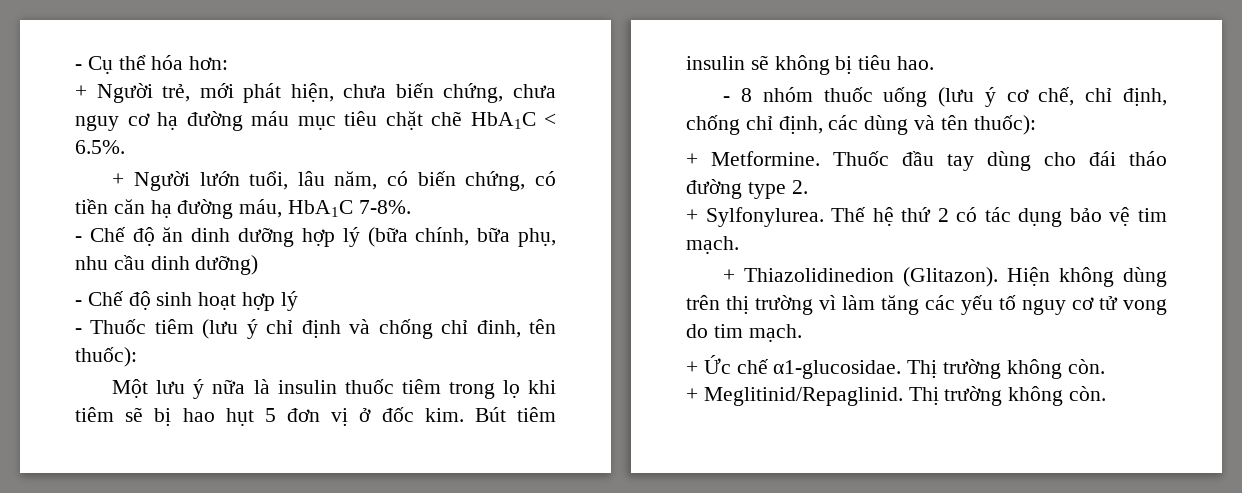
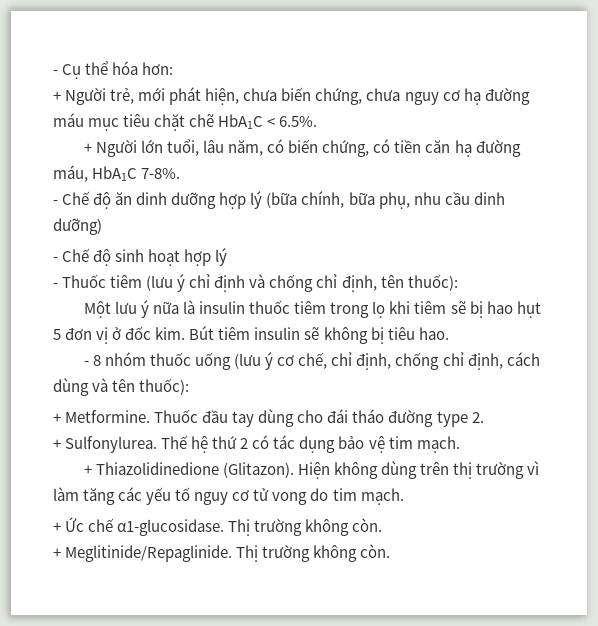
- + Người lướn tuổi, lâu năm, có biến chứng, có tiền căn hạ đường máu, HbA1C 7-8%.
+ + Người lớn tuổi, lâu năm, có biến chứng, có tiền căn hạ đường máu, HbA1C 7-8%.
- - Thuốc tiêm (lưu ý chỉ định và chống chỉ đinh, tên thuốc):
+ - Thuốc tiêm (lưu ý chỉ định và chống chỉ định, tên thuốc):
- - 8 nhóm thuốc uống (lưu ý cơ chế, chỉ định, chống chỉ định, các dùng và tên thuốc):
+ - 8 nhóm thuốc uống (lưu ý cơ chế, chỉ định, chống chỉ định, cách dùng và tên thuốc):
- + Sylfonylurea.
+ + Sulfonylurea.
- + Thiazolidinedion (Glitazon).
+ + Thiazolidinedione (Glitazon).
- + Ức chế α1-glucosidae.
+ + Ức chế α1-glucosidase.
- + Meglitinid/Repaglinid.
+ + Meglitinide/Repaglinide.

